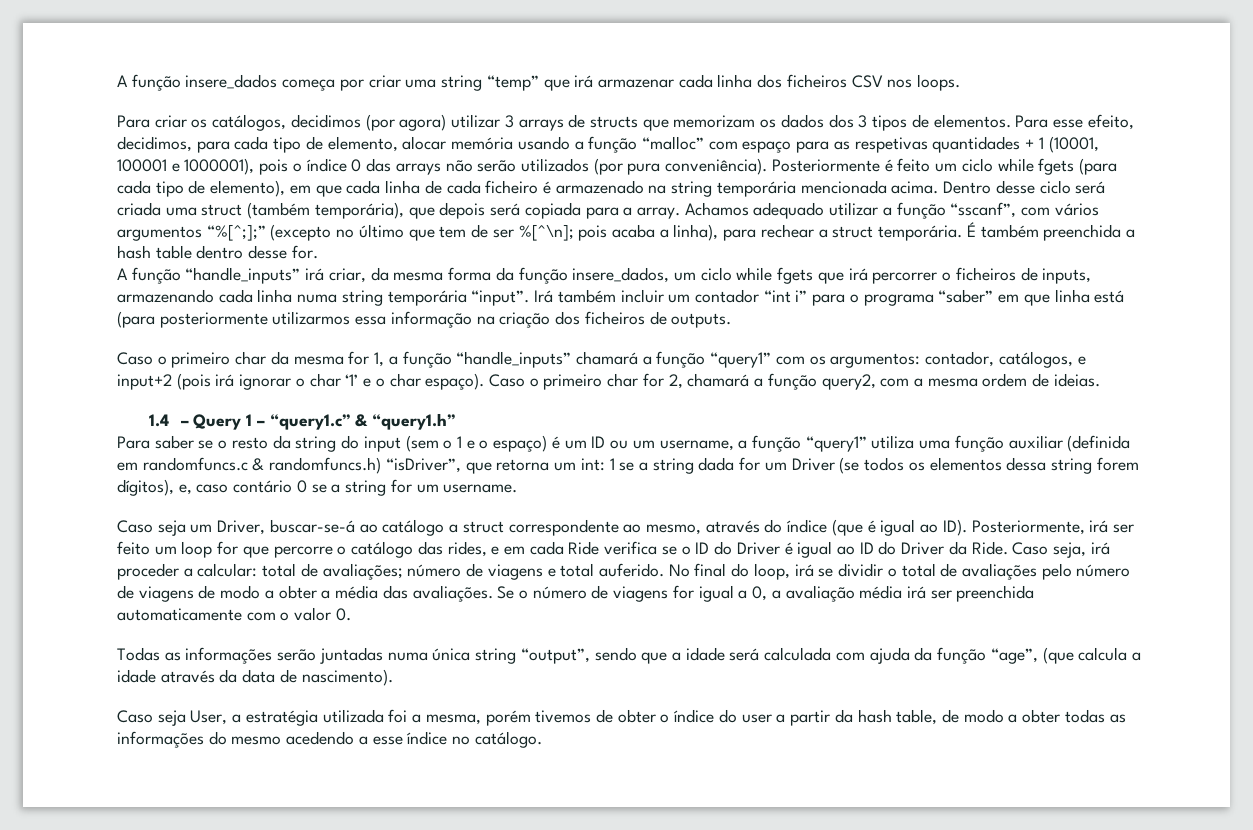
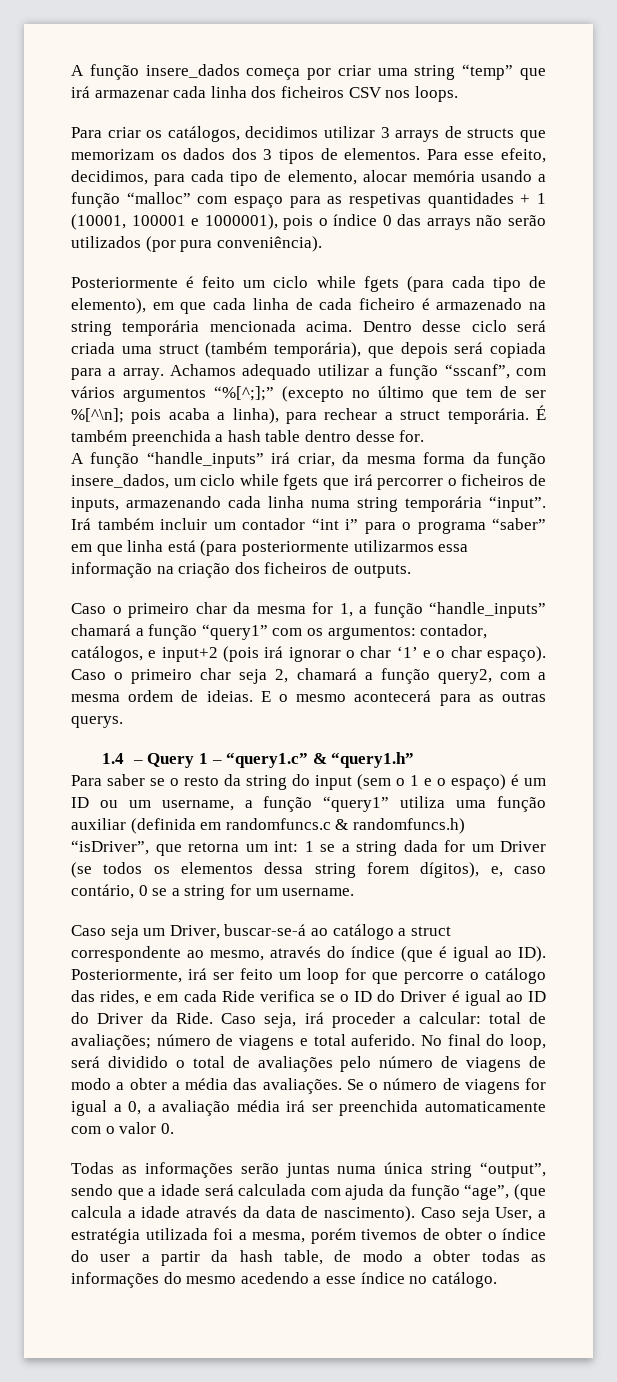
- Para criar os catálogos, decidimos (por agora) utilizar 3 arrays de structs que memorizam os dados dos 3 tipos de elementos.
+ Para criar os catálogos, decidimos utilizar 3 arrays de structs que memorizam os dados dos 3 tipos de elementos.
- Para esse efeito, decidimos, para cada tipo de elemento, alocar memória usando a função “malloc” com espaço para as respetivas quantidades + 1 (10001, 100001 e 1000001), pois o índice 0 das arrays não serão utilizados (por pura conveniência). Posteriormente é feito um ciclo while fgets (para cada tipo de elemento), em que cada linha de cada ficheiro é armazenado na string temporária mencionada acima.
+ Para esse efeito, decidimos, para cada tipo de elemento, alocar memória usando a função “malloc” com espaço para as respetivas quantidades + 1 (10001, 100001 e 1000001), pois o índice 0 das arrays não serão utilizados (por pura conveniência).
+ Posteriormente é feito um ciclo while fgets (para cada tipo de elemento), em que cada linha de cada ficheiro é armazenado na string temporária mencionada acima.
- Caso o primeiro char for 2, chamará a função query2, com a mesma ordem de ideias.
+ Caso o primeiro char seja 2, chamará a função query2, com a mesma ordem de ideias. E o mesmo acontecerá para as outras querys.
- 1 se a string dada for um Driver (se todos os elementos dessa string forem dígitos), e, caso contário 0 se a string for um username.
+ 1 se a string dada for um Driver (se todos os elementos dessa string forem dígitos), e, caso contário, 0 se a string for um username.
- No final do loop, irá se dividir o total de avaliações pelo número de viagens de modo a obter a média das avaliações.
+ No final do loop, será dividido o total de avaliações pelo número de viagens de modo a obter a média das avaliações.
- Todas as informações serão juntadas numa única string “output”, sendo que a idade será calculada com ajuda da função “age”, (que calcula a idade através da data de nascimento).
- Caso seja User, a estratégia utilizada foi a mesma, porém tivemos de obter o índice do user a partir da hash table, de modo a obter todas as informações do mesmo acedendo a esse índice no catálogo.
+ Todas as informações serão juntas numa única string “output”, sendo que a idade será calculada com ajuda da função “age”, (que calcula a idade através da data de nascimento). Caso seja User, a estratégia utilizada foi a mesma, porém tivemos de obter o índice do user a partir da hash table, de modo a obter todas as informações do mesmo acedendo a esse índice no catálogo.

